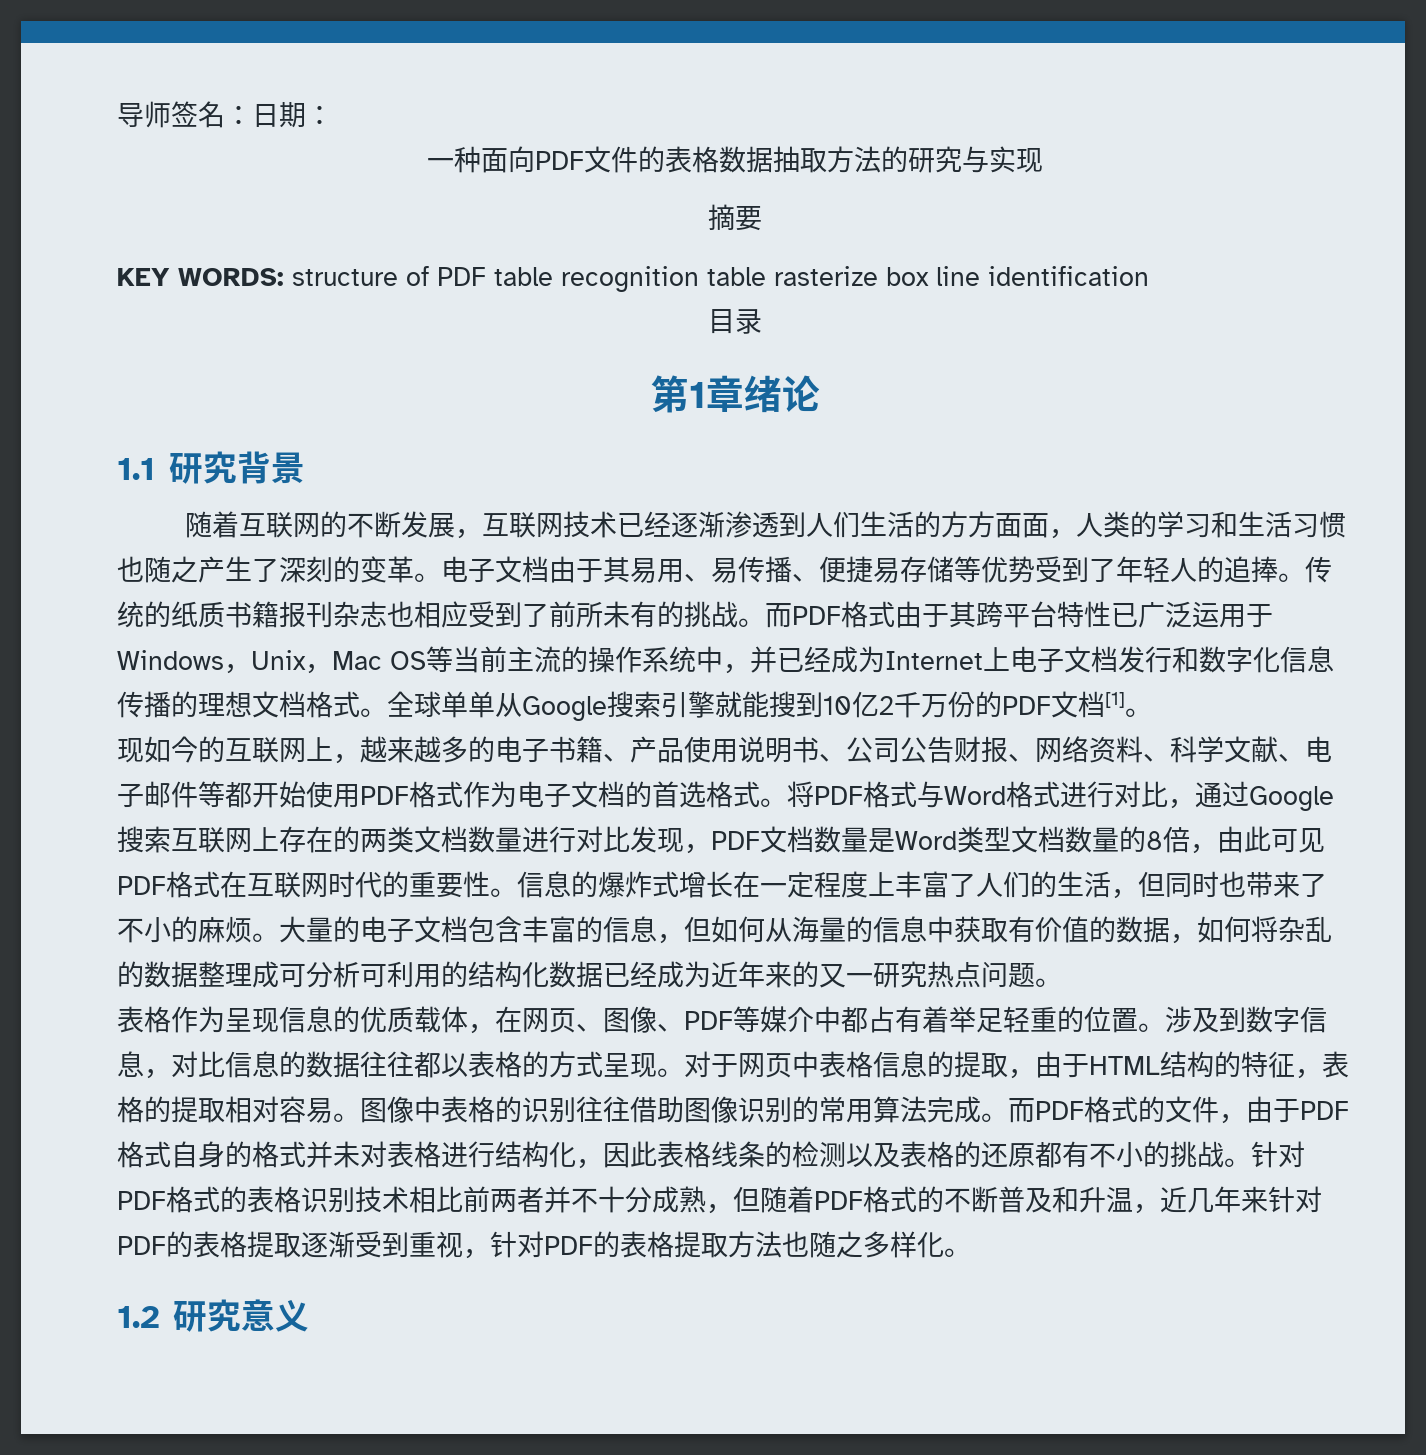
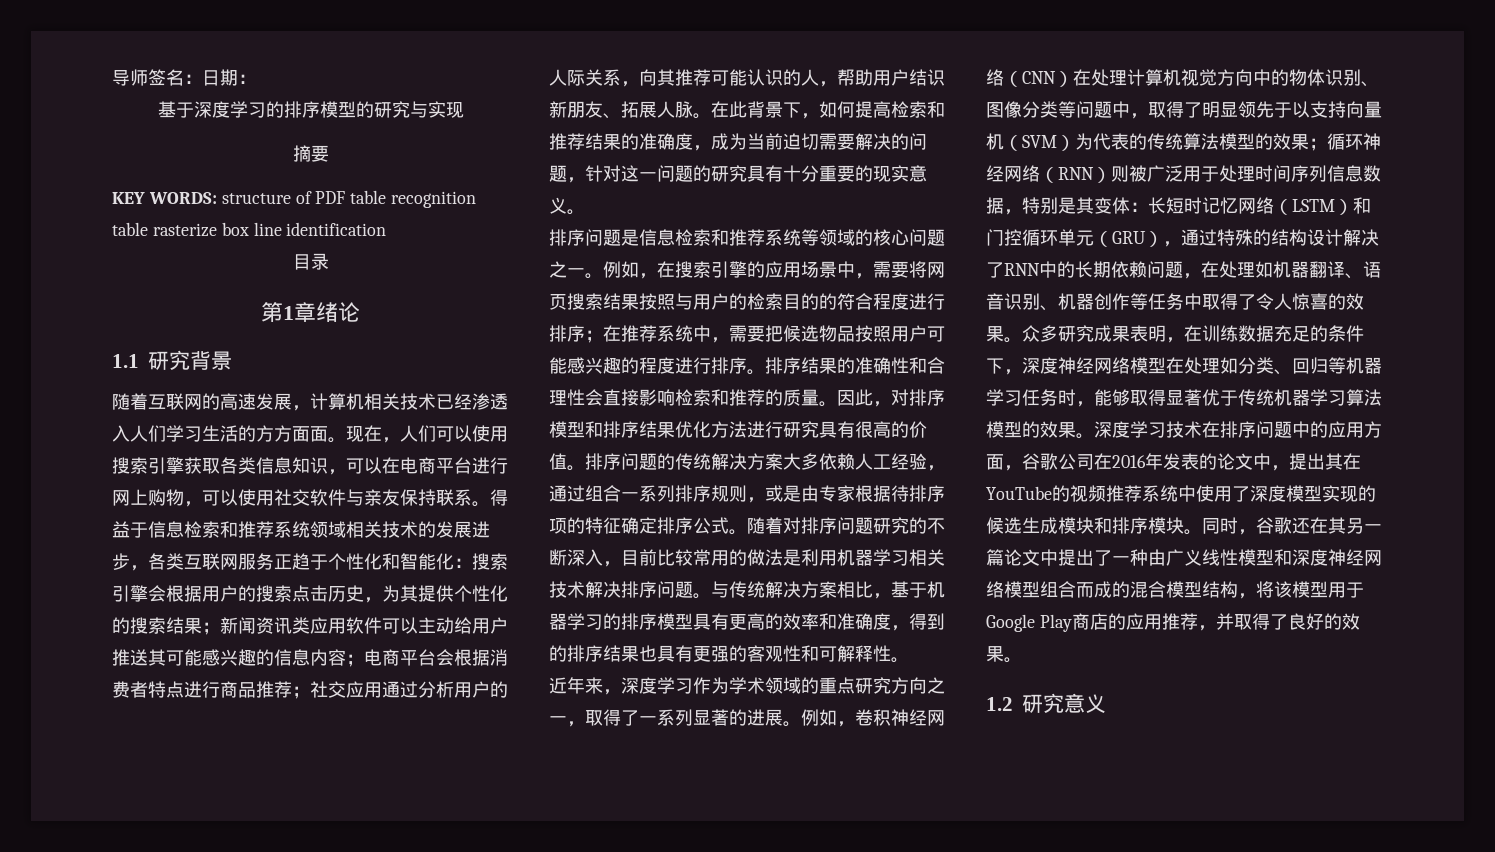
- 一种面向PDF文件的表格数据抽取方法的研究与实现
+ 基于深度学习的排序模型的研究与实现
- 随着互联网的不断发展，互联网技术已经逐渐渗透到人们生活的方方面面，人类的学习和生活习惯也随之产生了深刻的变革。电子文档由于其易用、易传播、便捷易存储等优势受到了年轻人的追捧。传统的纸质书籍报刊杂志也相应受到了前所未有的挑战。而PDF格式由于其跨平台特性已广泛运用于Windows，Unix，Mac OS等当前主流的操作系统中，并已经成为Internet上电子文档发行和数字化信息传播的理想文档格式。全球单单从Google搜索引擎就能搜到10亿2千万份的PDF文档[1]。
- 现如今的互联网上，越来越多的电子书籍、产品使用说明书、公司公告财报、网络资料、科学文献、电子邮件等都开始使用PDF格式作为电子文档的首选格式。将PDF格式与Word格式进行对比，通过Google搜索互联网上存在的两类文档数量进行对比发现，PDF文档数量是Word类型文档数量的8倍，由此可见PDF格式在互联网时代的重要性。信息的爆炸式增长在一定程度上丰富了人们的生活，但同时也带来了不小的麻烦。大量的电子文档包含丰富的信息，但如何从海量的信息中获取有价值的数据，如何将杂乱的数据整理成可分析可利用的结构化数据已经成为近年来的又一研究热点问题。
- 表格作为呈现信息的优质载体，在网页、图像、PDF等媒介中都占有着举足轻重的位置。涉及到数字信息，对比信息的数据往往都以表格的方式呈现。对于网页中表格信息的提取，由于HTML结构的特征，表格的提取相对容易。图像中表格的识别往往借助图像识别的常用算法完成。而PDF格式的文件，由于PDF格式自身的格式并未对表格进行结构化，因此表格线条的检测以及表格的还原都有不小的挑战。针对PDF格式的表格识别技术相比前两者并不十分成熟，但随着PDF格式的不断普及和升温，近几年来针对PDF的表格提取逐渐受到重视，针对PDF的表格提取方法也随之多样化。
+ 随着互联网的高速发展，计算机相关技术已经渗透入人们学习生活的方方面面。现在，人们可以使用搜索引擎获取各类信息知识，可以在电商平台进行网上购物，可以使用社交软件与亲友保持联系。得益于信息检索和推荐系统领域相关技术的发展进步，各类互联网服务正趋于个性化和智能化：搜索引擎会根据用户的搜索点击历史，为其提供个性化的搜索结果；新闻资讯类应用软件可以主动给用户推送其可能感兴趣的信息内容；电商平台会根据消费者特点进行商品推荐；社交应用通过分析用户的人际关系，向其推荐可能认识的人，帮助用户结识新朋友、拓展人脉。在此背景下，如何提高检索和推荐结果的准确度，成为当前迫切需要解决的问题，针对这一问题的研究具有十分重要的现实意义。
+ 排序问题是信息检索和推荐系统等领域的核心问题之一。例如，在搜索引擎的应用场景中，需要将网页搜索结果按照与用户的检索目的的符合程度进行排序；在推荐系统中，需要把候选物品按照用户可能感兴趣的程度进行排序。排序结果的准确性和合理性会直接影响检索和推荐的质量。因此，对排序模型和排序结果优化方法进行研究具有很高的价值。排序问题的传统解决方案大多依赖人工经验，通过组合一系列排序规则，或是由专家根据待排序项的特征确定排序公式。随着对排序问题研究的不断深入，目前比较常用的做法是利用机器学习相关技术解决排序问题。与传统解决方案相比，基于机器学习的排序模型具有更高的效率和准确度，得到的排序结果也具有更强的客观性和可解释性。
+ 近年来，深度学习作为学术领域的重点研究方向之一，取得了一系列显著的进展。例如，卷积神经网络（CNN）在处理计算机视觉方向中的物体识别、图像分类等问题中，取得了明显领先于以支持向量机（SVM）为代表的传统算法模型的效果；循环神经网络（RNN）则被广泛用于处理时间序列信息数据，特别是其变体：长短时记忆网络（LSTM）和门控循环单元（GRU），通过特殊的结构设计解决了RNN中的长期依赖问题，在处理如机器翻译、语音识别、机器创作等任务中取得了令人惊喜的效果。众多研究成果表明，在训练数据充足的条件下，深度神经网络模型在处理如分类、回归等机器学习任务时，能够取得显著优于传统机器学习算法模型的效果。深度学习技术在排序问题中的应用方面，谷歌公司在2016年发表的论文中，提出其在YouTube的视频推荐系统中使用了深度模型实现的候选生成模块和排序模块。同时，谷歌还在其另一篇论文中提出了一种由广义线性模型和深度神经网络模型组合而成的混合模型结构，将该模型用于Google Play商店的应用推荐，并取得了良好的效果。

